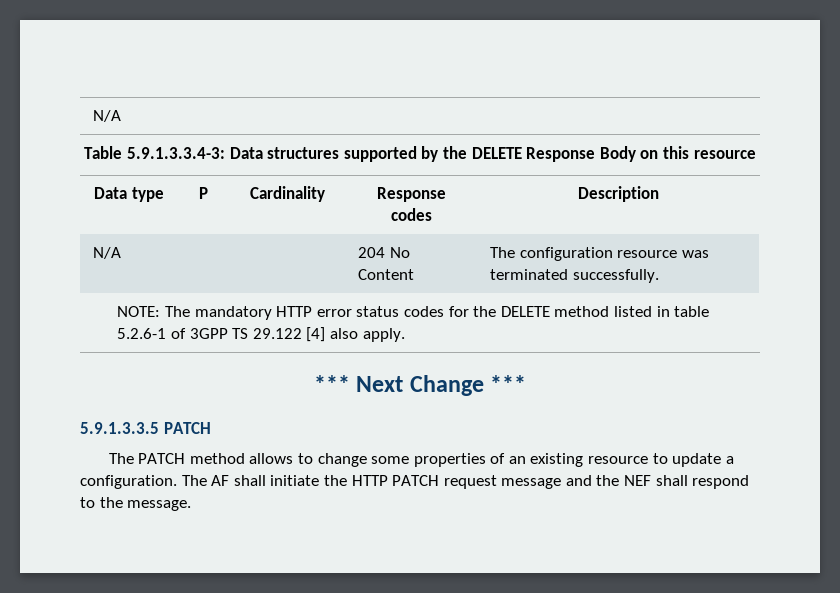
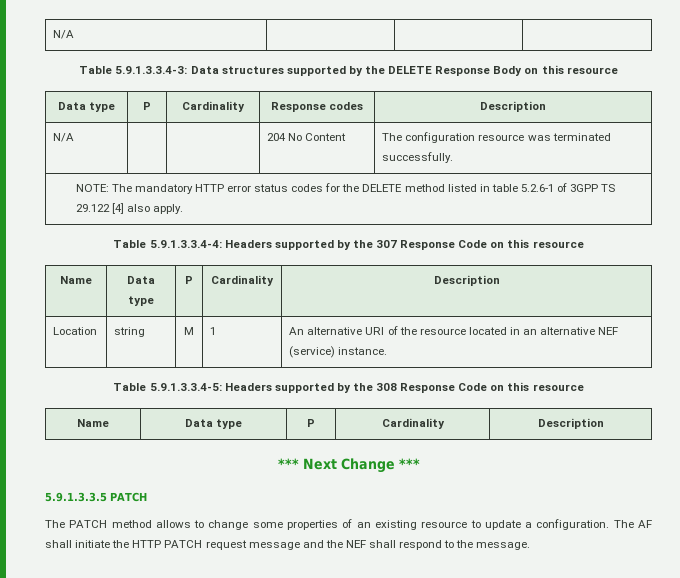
+ Table 5.9.1.3.3.4-4: Headers supported by the 307 Response Code on this resource
+ Name | Data type | P | Cardinality | Description
+ Location | string | M | 1 | An alternative URI of the resource located in an alternative NEF (service) instance.
+ Table 5.9.1.3.3.4-5: Headers supported by the 308 Response Code on this resource
+ Name | Data type | P | Cardinality | Description

